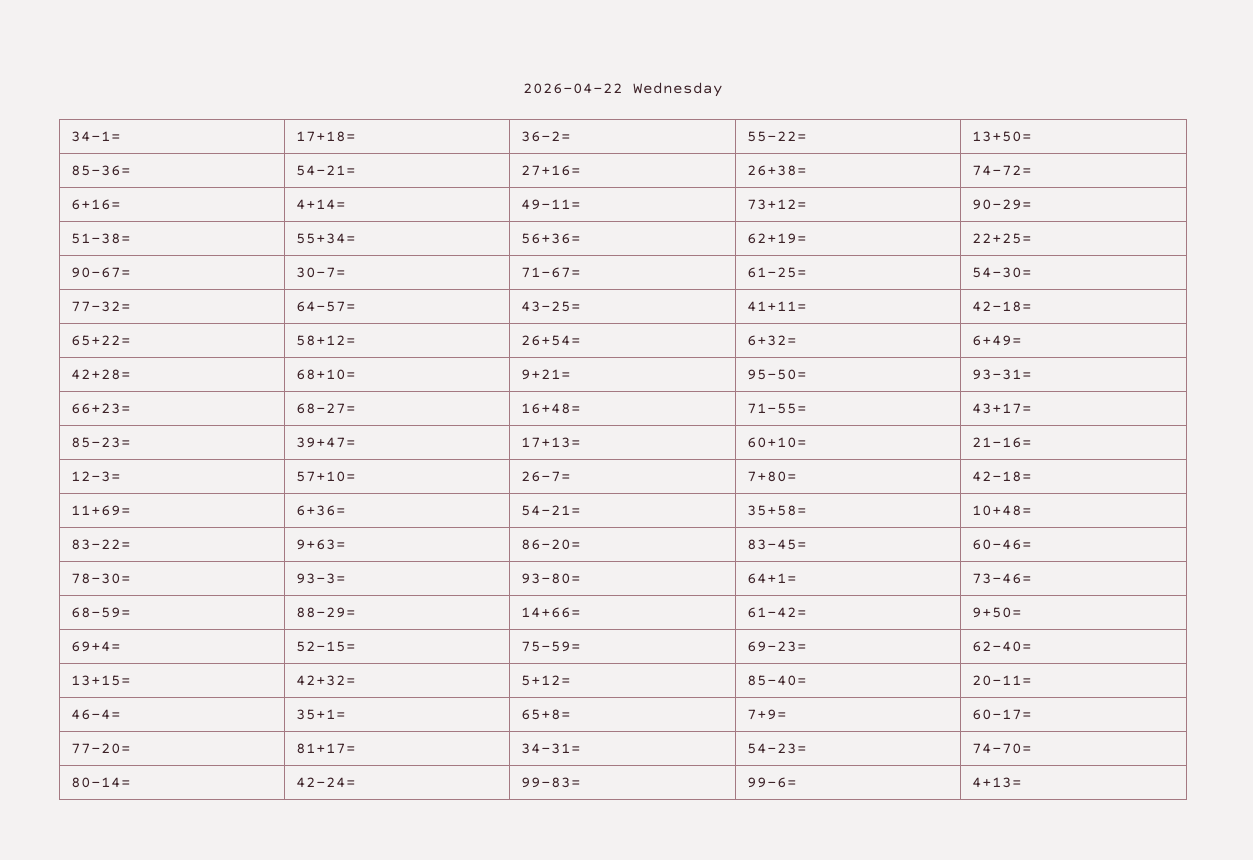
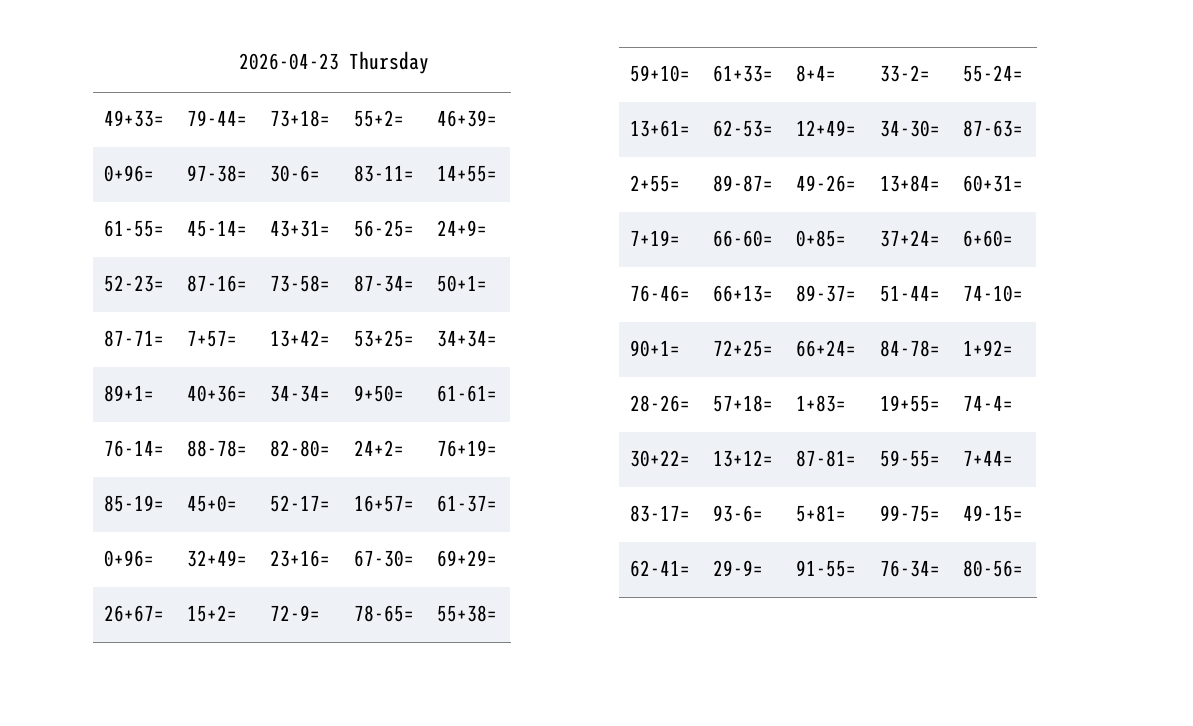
- 2026-04-22 Wednesday
- 34-1= | 17+18= | 36-2= | 55-22= | 13+50=
- 85-36= | 54-21= | 27+16= | 26+38= | 74-72=
- 6+16= | 4+14= | 49-11= | 73+12= | 90-29=
- 51-38= | 55+34= | 56+36= | 62+19= | 22+25=
- 90-67= | 30-7= | 71-67= | 61-25= | 54-30=
- 77-32= | 64-57= | 43-25= | 41+11= | 42-18=
- 65+22= | 58+12= | 26+54= | 6+32= | 6+49=
- 42+28= | 68+10= | 9+21= | 95-50= | 93-31=
- 66+23= | 68-27= | 16+48= | 71-55= | 43+17=
- 85-23= | 39+47= | 17+13= | 60+10= | 21-16=
- 12-3= | 57+10= | 26-7= | 7+80= | 42-18=
- 11+69= | 6+36= | 54-21= | 35+58= | 10+48=
- 83-22= | 9+63= | 86-20= | 83-45= | 60-46=
- 78-30= | 93-3= | 93-80= | 64+1= | 73-46=
- 68-59= | 88-29= | 14+66= | 61-42= | 9+50=
- 69+4= | 52-15= | 75-59= | 69-23= | 62-40=
- 13+15= | 42+32= | 5+12= | 85-40= | 20-11=
- 46-4= | 35+1= | 65+8= | 7+9= | 60-17=
- 77-20= | 81+17= | 34-31= | 54-23= | 74-70=
- 80-14= | 42-24= | 99-83= | 99-6= | 4+13=
+ 2026-04-23 Thursday
+ 49+33= | 79-44= | 73+18= | 55+2= | 46+39=
+ 0+96= | 97-38= | 30-6= | 83-11= | 14+55=
+ 61-55= | 45-14= | 43+31= | 56-25= | 24+9=
+ 52-23= | 87-16= | 73-58= | 87-34= | 50+1=
+ 87-71= | 7+57= | 13+42= | 53+25= | 34+34=
+ 89+1= | 40+36= | 34-34= | 9+50= | 61-61=
+ 76-14= | 88-78= | 82-80= | 24+2= | 76+19=
+ 85-19= | 45+0= | 52-17= | 16+57= | 61-37=
+ 0+96= | 32+49= | 23+16= | 67-30= | 69+29=
+ 26+67= | 15+2= | 72-9= | 78-65= | 55+38=
+ 59+10= | 61+33= | 8+4= | 33-2= | 55-24=
+ 13+61= | 62-53= | 12+49= | 34-30= | 87-63=
+ 2+55= | 89-87= | 49-26= | 13+84= | 60+31=
+ 7+19= | 66-60= | 0+85= | 37+24= | 6+60=
+ 76-46= | 66+13= | 89-37= | 51-44= | 74-10=
+ 90+1= | 72+25= | 66+24= | 84-78= | 1+92=
+ 28-26= | 57+18= | 1+83= | 19+55= | 74-4=
+ 30+22= | 13+12= | 87-81= | 59-55= | 7+44=
+ 83-17= | 93-6= | 5+81= | 99-75= | 49-15=
+ 62-41= | 29-9= | 91-55= | 76-34= | 80-56=

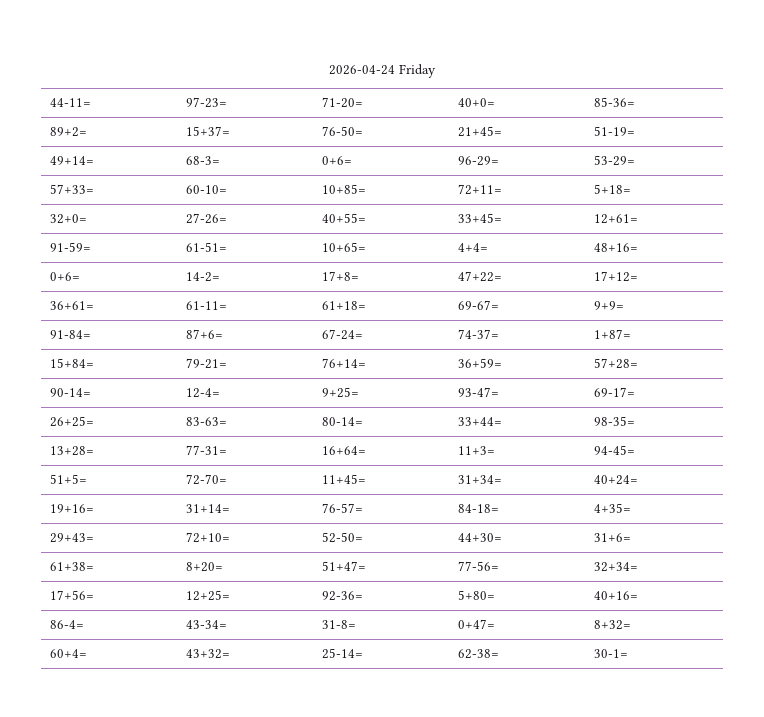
- 2026-04-23 Thursday
- 49+33= | 79-44= | 73+18= | 55+2= | 46+39=
- 0+96= | 97-38= | 30-6= | 83-11= | 14+55=
- 61-55= | 45-14= | 43+31= | 56-25= | 24+9=
- 52-23= | 87-16= | 73-58= | 87-34= | 50+1=
- 87-71= | 7+57= | 13+42= | 53+25= | 34+34=
- 89+1= | 40+36= | 34-34= | 9+50= | 61-61=
- 76-14= | 88-78= | 82-80= | 24+2= | 76+19=
- 85-19= | 45+0= | 52-17= | 16+57= | 61-37=
- 0+96= | 32+49= | 23+16= | 67-30= | 69+29=
- 26+67= | 15+2= | 72-9= | 78-65= | 55+38=
- 59+10= | 61+33= | 8+4= | 33-2= | 55-24=
- 13+61= | 62-53= | 12+49= | 34-30= | 87-63=
- 2+55= | 89-87= | 49-26= | 13+84= | 60+31=
- 7+19= | 66-60= | 0+85= | 37+24= | 6+60=
- 76-46= | 66+13= | 89-37= | 51-44= | 74-10=
- 90+1= | 72+25= | 66+24= | 84-78= | 1+92=
- 28-26= | 57+18= | 1+83= | 19+55= | 74-4=
- 30+22= | 13+12= | 87-81= | 59-55= | 7+44=
- 83-17= | 93-6= | 5+81= | 99-75= | 49-15=
- 62-41= | 29-9= | 91-55= | 76-34= | 80-56=
+ 2026-04-24 Friday
+ 44-11= | 97-23= | 71-20= | 40+0= | 85-36=
+ 89+2= | 15+37= | 76-50= | 21+45= | 51-19=
+ 49+14= | 68-3= | 0+6= | 96-29= | 53-29=
+ 57+33= | 60-10= | 10+85= | 72+11= | 5+18=
+ 32+0= | 27-26= | 40+55= | 33+45= | 12+61=
+ 91-59= | 61-51= | 10+65= | 4+4= | 48+16=
+ 0+6= | 14-2= | 17+8= | 47+22= | 17+12=
+ 36+61= | 61-11= | 61+18= | 69-67= | 9+9=
+ 91-84= | 87+6= | 67-24= | 74-37= | 1+87=
+ 15+84= | 79-21= | 76+14= | 36+59= | 57+28=
+ 90-14= | 12-4= | 9+25= | 93-47= | 69-17=
+ 26+25= | 83-63= | 80-14= | 33+44= | 98-35=
+ 13+28= | 77-31= | 16+64= | 11+3= | 94-45=
+ 51+5= | 72-70= | 11+45= | 31+34= | 40+24=
+ 19+16= | 31+14= | 76-57= | 84-18= | 4+35=
+ 29+43= | 72+10= | 52-50= | 44+30= | 31+6=
+ 61+38= | 8+20= | 51+47= | 77-56= | 32+34=
+ 17+56= | 12+25= | 92-36= | 5+80= | 40+16=
+ 86-4= | 43-34= | 31-8= | 0+47= | 8+32=
+ 60+4= | 43+32= | 25-14= | 62-38= | 30-1=

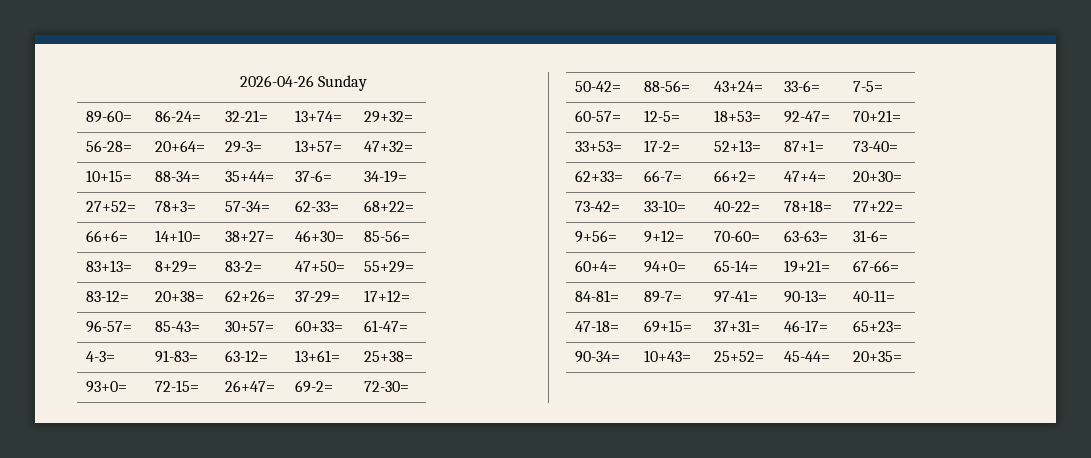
- 2026-04-24 Friday
- 44-11= | 97-23= | 71-20= | 40+0= | 85-36=
- 89+2= | 15+37= | 76-50= | 21+45= | 51-19=
- 49+14= | 68-3= | 0+6= | 96-29= | 53-29=
- 57+33= | 60-10= | 10+85= | 72+11= | 5+18=
- 32+0= | 27-26= | 40+55= | 33+45= | 12+61=
- 91-59= | 61-51= | 10+65= | 4+4= | 48+16=
- 0+6= | 14-2= | 17+8= | 47+22= | 17+12=
- 36+61= | 61-11= | 61+18= | 69-67= | 9+9=
- 91-84= | 87+6= | 67-24= | 74-37= | 1+87=
- 15+84= | 79-21= | 76+14= | 36+59= | 57+28=
- 90-14= | 12-4= | 9+25= | 93-47= | 69-17=
- 26+25= | 83-63= | 80-14= | 33+44= | 98-35=
- 13+28= | 77-31= | 16+64= | 11+3= | 94-45=
- 51+5= | 72-70= | 11+45= | 31+34= | 40+24=
- 19+16= | 31+14= | 76-57= | 84-18= | 4+35=
- 29+43= | 72+10= | 52-50= | 44+30= | 31+6=
- 61+38= | 8+20= | 51+47= | 77-56= | 32+34=
- 17+56= | 12+25= | 92-36= | 5+80= | 40+16=
- 86-4= | 43-34= | 31-8= | 0+47= | 8+32=
- 60+4= | 43+32= | 25-14= | 62-38= | 30-1=
+ 2026-04-26 Sunday
+ 89-60= | 86-24= | 32-21= | 13+74= | 29+32=
+ 56-28= | 20+64= | 29-3= | 13+57= | 47+32=
+ 10+15= | 88-34= | 35+44= | 37-6= | 34-19=
+ 27+52= | 78+3= | 57-34= | 62-33= | 68+22=
+ 66+6= | 14+10= | 38+27= | 46+30= | 85-56=
+ 83+13= | 8+29= | 83-2= | 47+50= | 55+29=
+ 83-12= | 20+38= | 62+26= | 37-29= | 17+12=
+ 96-57= | 85-43= | 30+57= | 60+33= | 61-47=
+ 4-3= | 91-83= | 63-12= | 13+61= | 25+38=
+ 93+0= | 72-15= | 26+47= | 69-2= | 72-30=
+ 50-42= | 88-56= | 43+24= | 33-6= | 7-5=
+ 60-57= | 12-5= | 18+53= | 92-47= | 70+21=
+ 33+53= | 17-2= | 52+13= | 87+1= | 73-40=
+ 62+33= | 66-7= | 66+2= | 47+4= | 20+30=
+ 73-42= | 33-10= | 40-22= | 78+18= | 77+22=
+ 9+56= | 9+12= | 70-60= | 63-63= | 31-6=
+ 60+4= | 94+0= | 65-14= | 19+21= | 67-66=
+ 84-81= | 89-7= | 97-41= | 90-13= | 40-11=
+ 47-18= | 69+15= | 37+31= | 46-17= | 65+23=
+ 90-34= | 10+43= | 25+52= | 45-44= | 20+35=

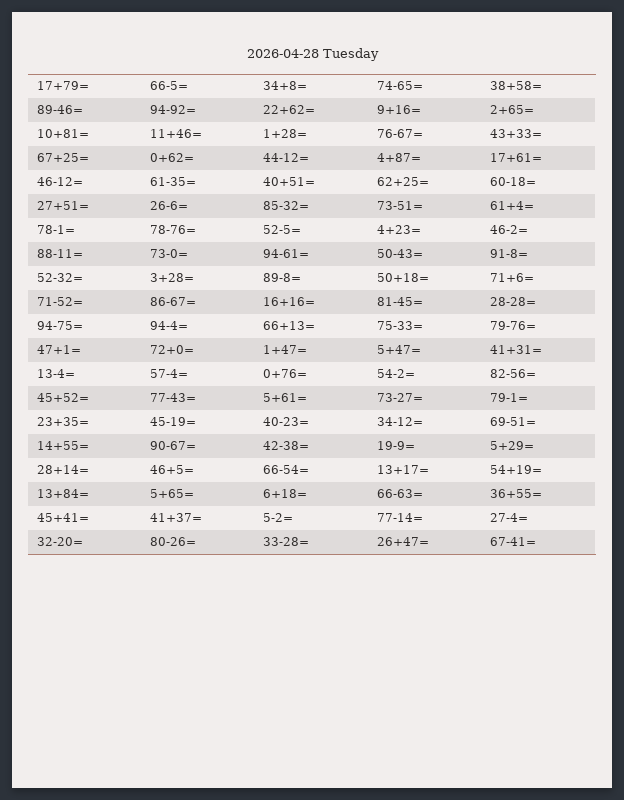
- 2026-04-26 Sunday
- 89-60= | 86-24= | 32-21= | 13+74= | 29+32=
- 56-28= | 20+64= | 29-3= | 13+57= | 47+32=
- 10+15= | 88-34= | 35+44= | 37-6= | 34-19=
- 27+52= | 78+3= | 57-34= | 62-33= | 68+22=
- 66+6= | 14+10= | 38+27= | 46+30= | 85-56=
- 83+13= | 8+29= | 83-2= | 47+50= | 55+29=
- 83-12= | 20+38= | 62+26= | 37-29= | 17+12=
- 96-57= | 85-43= | 30+57= | 60+33= | 61-47=
- 4-3= | 91-83= | 63-12= | 13+61= | 25+38=
- 93+0= | 72-15= | 26+47= | 69-2= | 72-30=
- 50-42= | 88-56= | 43+24= | 33-6= | 7-5=
- 60-57= | 12-5= | 18+53= | 92-47= | 70+21=
- 33+53= | 17-2= | 52+13= | 87+1= | 73-40=
- 62+33= | 66-7= | 66+2= | 47+4= | 20+30=
- 73-42= | 33-10= | 40-22= | 78+18= | 77+22=
- 9+56= | 9+12= | 70-60= | 63-63= | 31-6=
- 60+4= | 94+0= | 65-14= | 19+21= | 67-66=
- 84-81= | 89-7= | 97-41= | 90-13= | 40-11=
- 47-18= | 69+15= | 37+31= | 46-17= | 65+23=
- 90-34= | 10+43= | 25+52= | 45-44= | 20+35=
+ 2026-04-28 Tuesday
+ 17+79= | 66-5= | 34+8= | 74-65= | 38+58=
+ 89-46= | 94-92= | 22+62= | 9+16= | 2+65=
+ 10+81= | 11+46= | 1+28= | 76-67= | 43+33=
+ 67+25= | 0+62= | 44-12= | 4+87= | 17+61=
+ 46-12= | 61-35= | 40+51= | 62+25= | 60-18=
+ 27+51= | 26-6= | 85-32= | 73-51= | 61+4=
+ 78-1= | 78-76= | 52-5= | 4+23= | 46-2=
+ 88-11= | 73-0= | 94-61= | 50-43= | 91-8=
+ 52-32= | 3+28= | 89-8= | 50+18= | 71+6=
+ 71-52= | 86-67= | 16+16= | 81-45= | 28-28=
+ 94-75= | 94-4= | 66+13= | 75-33= | 79-76=
+ 47+1= | 72+0= | 1+47= | 5+47= | 41+31=
+ 13-4= | 57-4= | 0+76= | 54-2= | 82-56=
+ 45+52= | 77-43= | 5+61= | 73-27= | 79-1=
+ 23+35= | 45-19= | 40-23= | 34-12= | 69-51=
+ 14+55= | 90-67= | 42-38= | 19-9= | 5+29=
+ 28+14= | 46+5= | 66-54= | 13+17= | 54+19=
+ 13+84= | 5+65= | 6+18= | 66-63= | 36+55=
+ 45+41= | 41+37= | 5-2= | 77-14= | 27-4=
+ 32-20= | 80-26= | 33-28= | 26+47= | 67-41=

